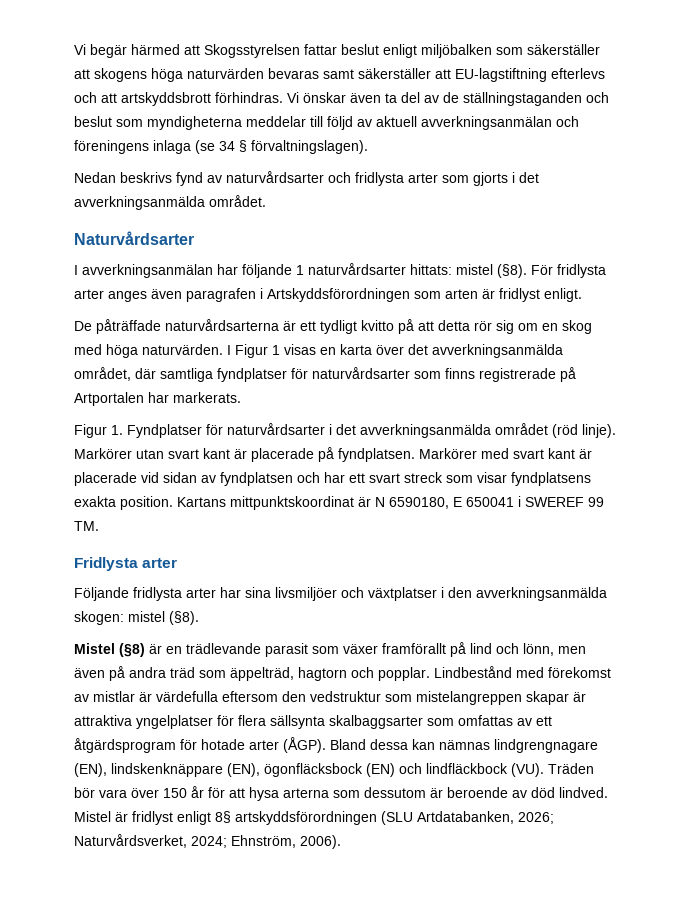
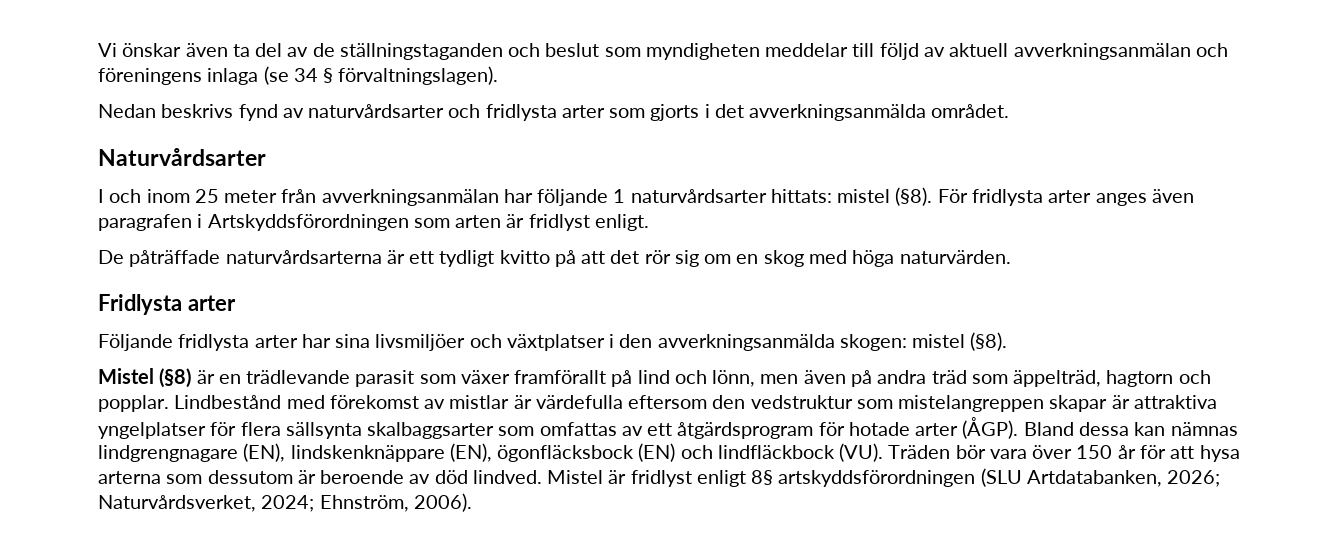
- Vi begär härmed att Skogsstyrelsen fattar beslut enligt miljöbalken som säkerställer att skogens höga naturvärden bevaras samt säkerställer att EU-lagstiftning efterlevs och att artskyddsbrott förhindras. Vi önskar även ta del av de ställningstaganden och beslut som myndigheterna meddelar till följd av aktuell avverkningsanmälan och föreningens inlaga (se 34 § förvaltningslagen).
+ Vi önskar även ta del av de ställningstaganden och beslut som myndigheten meddelar till följd av aktuell avverkningsanmälan och föreningens inlaga (se 34 § förvaltningslagen).
- I avverkningsanmälan har följande 1 naturvårdsarter hittats: mistel (§8).
+ I och inom 25 meter från avverkningsanmälan har följande 1 naturvårdsarter hittats: mistel (§8).
- De påträffade naturvårdsarterna är ett tydligt kvitto på att detta rör sig om en skog med höga naturvärden. I Figur 1 visas en karta över det avverkningsanmälda området, där samtliga fyndplatser för naturvårdsarter som finns registrerade på Artportalen har markerats.
- Figur 1. Fyndplatser för naturvårdsarter i det avverkningsanmälda området (röd linje). Markörer utan svart kant är placerade på fyndplatsen. Markörer med svart kant är placerade vid sidan av fyndplatsen och har ett svart streck som visar fyndplatsens exakta position. Kartans mittpunktskoordinat är N 6590180, E 650041 i SWEREF 99 TM.
+ De påträffade naturvårdsarterna är ett tydligt kvitto på att det rör sig om en skog med höga naturvärden.

